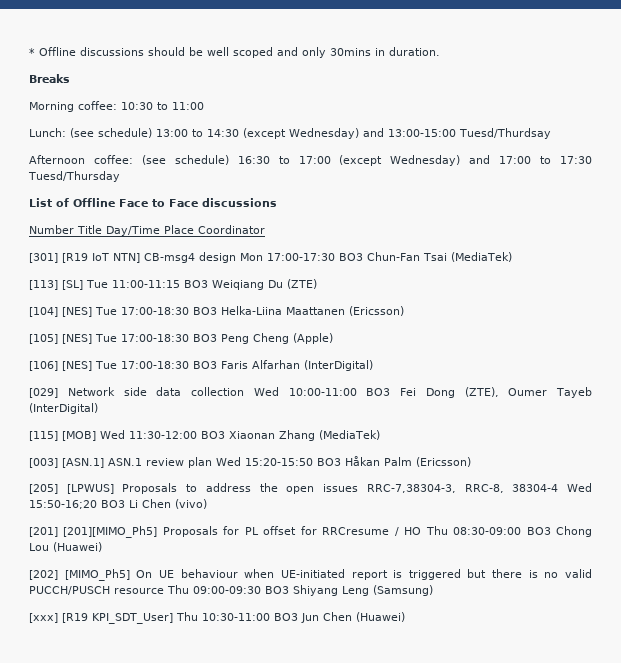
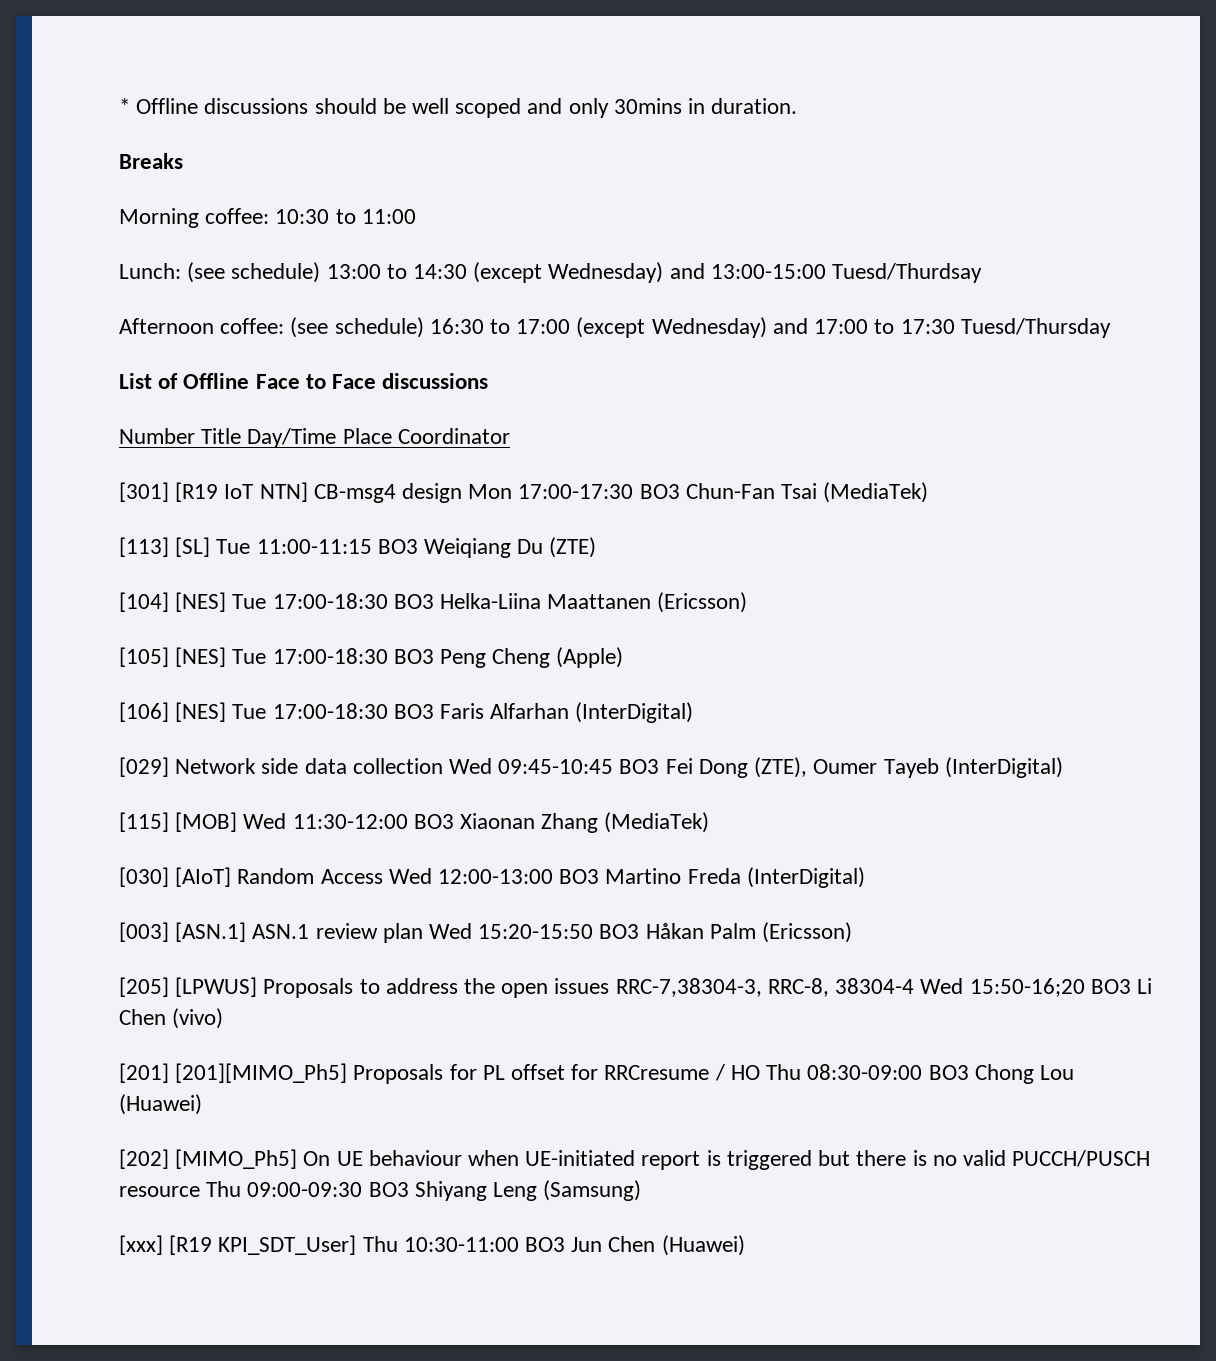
- [029] Network side data collection Wed 10:00-11:00 BO3 Fei Dong (ZTE), Oumer Tayeb (InterDigital)
+ [029] Network side data collection Wed 09:45-10:45 BO3 Fei Dong (ZTE), Oumer Tayeb (InterDigital)
+ [030] [AIoT] Random Access Wed 12:00-13:00 BO3 Martino Freda (InterDigital)

